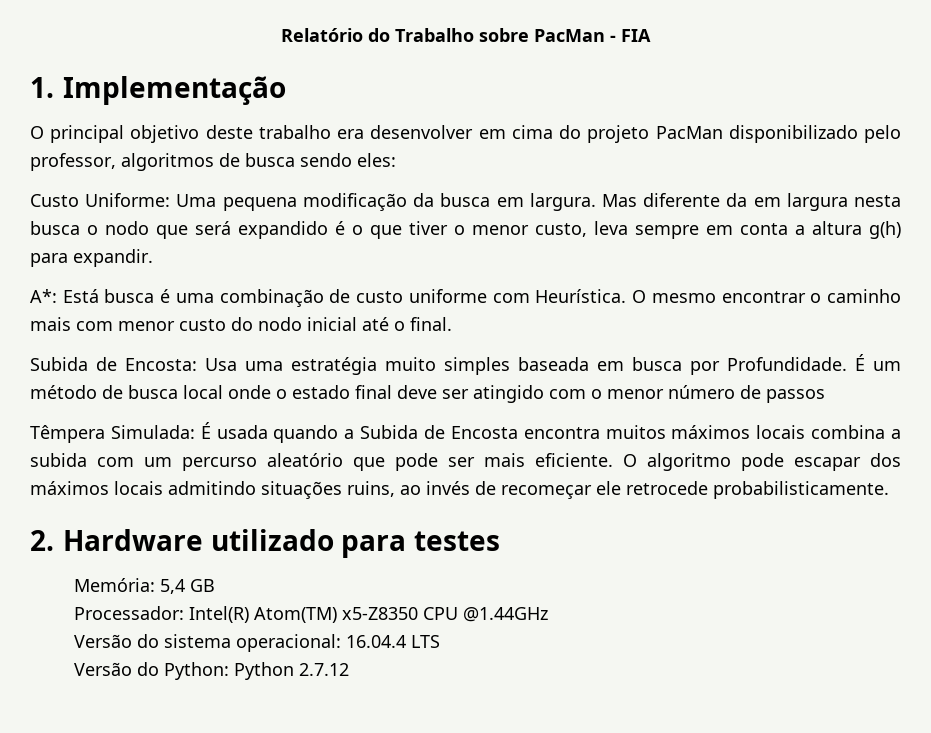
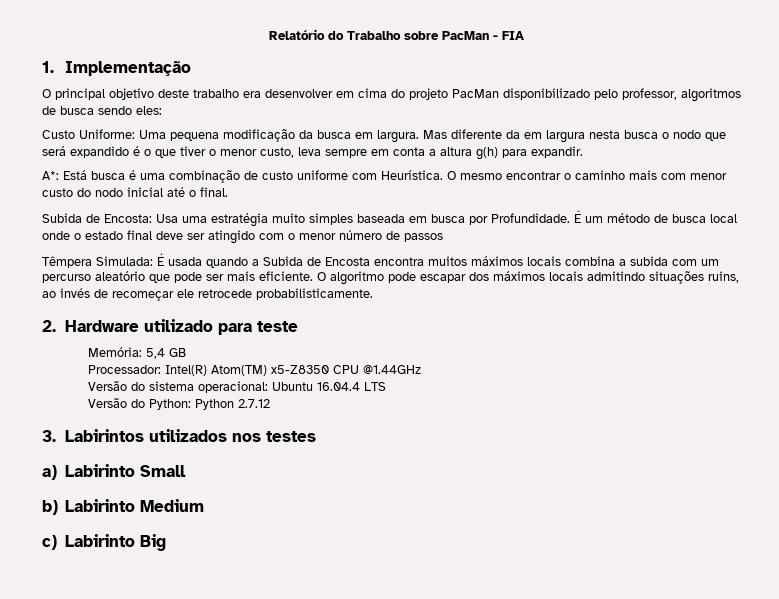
- 2. Hardware utilizado para testes
+ 2. Hardware utilizado para teste
- Versão do sistema operacional: 16.04.4 LTS
+ Versão do sistema operacional: Ubuntu 16.04.4 LTS
+ 3. Labirintos utilizados nos testes
+ a) Labirinto Small
+ b) Labirinto Medium
+ c) Labirinto Big

